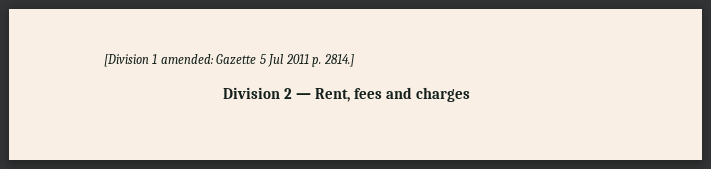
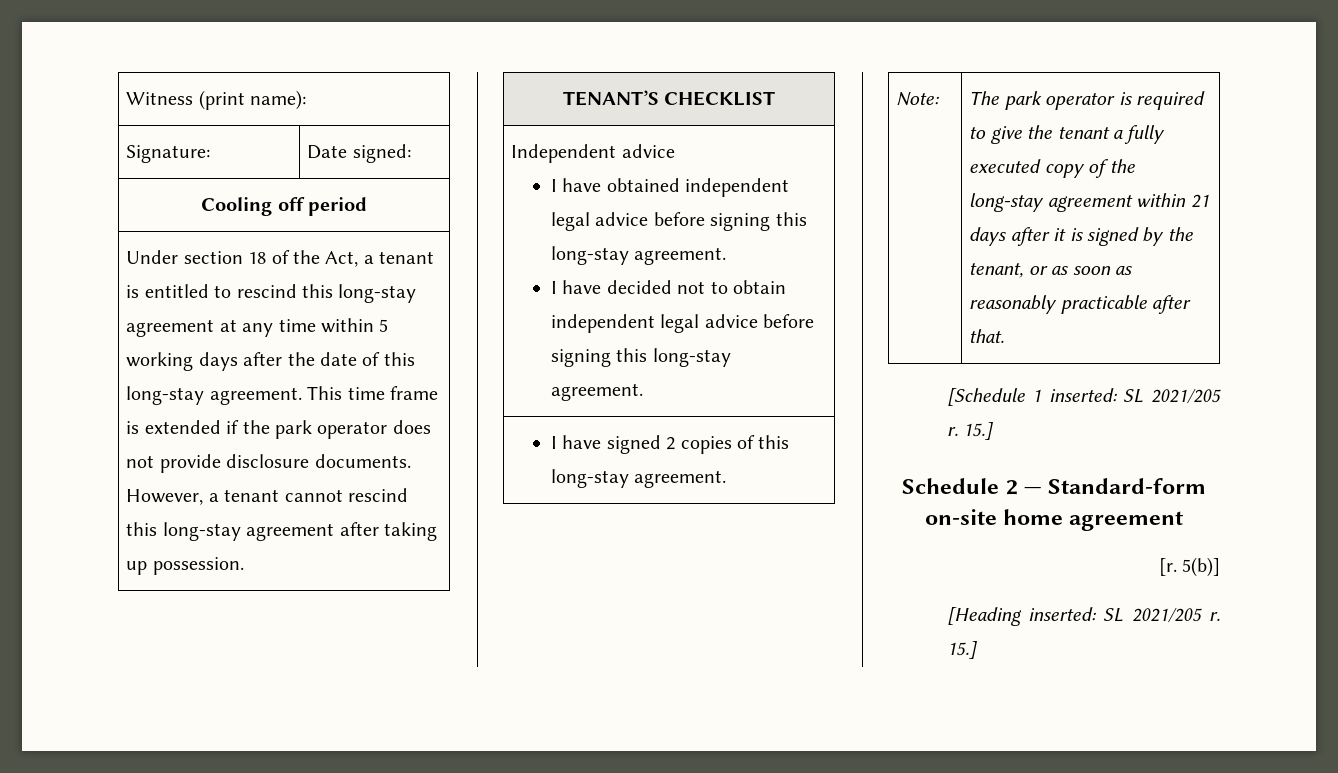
- [Division 1 amended: Gazette 5 Jul 2011 p. 2814.]
- Division 2 — Rent, fees and charges
+ Witness (print name):
+ Signature: | Date signed:
+ Cooling off period
+ Under section 18 of the Act, a tenant is entitled to rescind this long-stay agreement at any time within 5 working days after the date of this long-stay agreement. This time frame is extended if the park operator does not provide disclosure documents. However, a tenant cannot rescind this long-stay agreement after taking up possession.
+ TENANT’S CHECKLIST
+ Independent advice
+ I have obtained independent legal advice before signing this long-stay agreement.
+ I have decided not to obtain independent legal advice before signing this long-stay agreement.
+ I have signed 2 copies of this long-stay agreement.
+ Note: | The park operator is required to give the tenant a fully executed copy of the long-stay agreement within 21 days after it is signed by the tenant, or as soon as reasonably practicable after that.
+ [Schedule 1 inserted: SL 2021/205 r. 15.]
+ Schedule 2 — Standard-form on-site home agreement
+ [r. 5(b)]
+ [Heading inserted: SL 2021/205 r. 15.]

